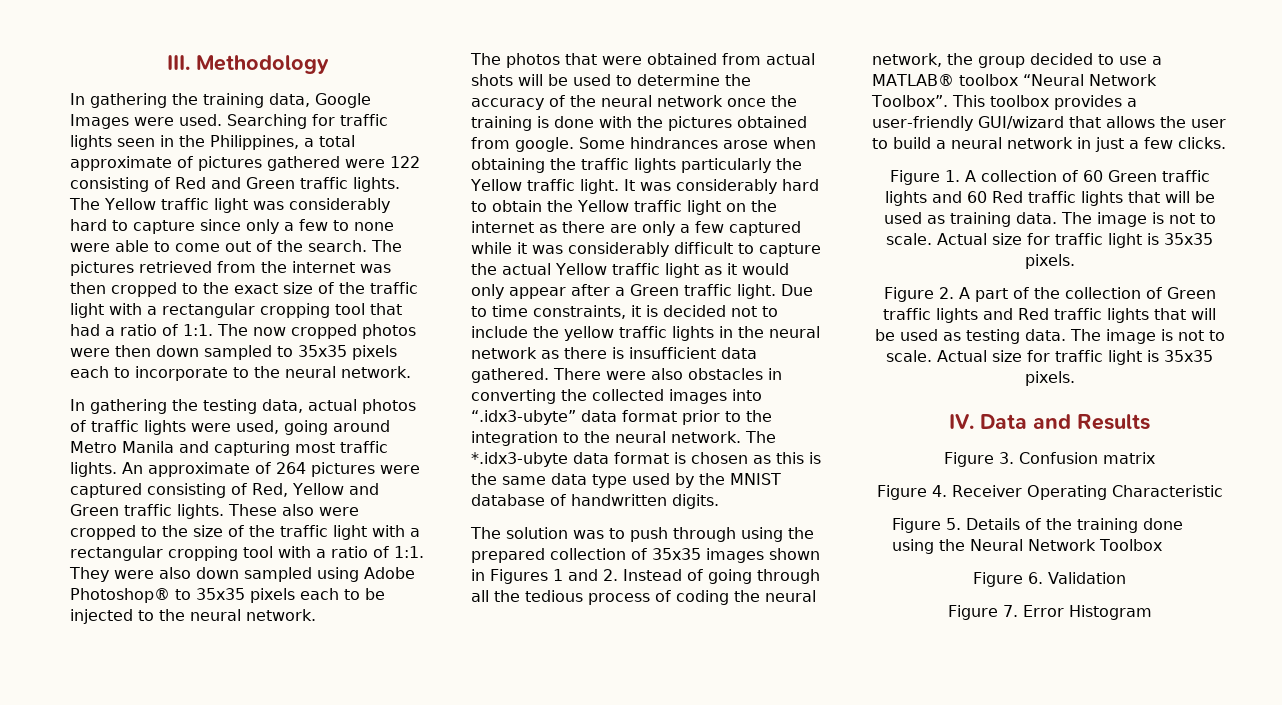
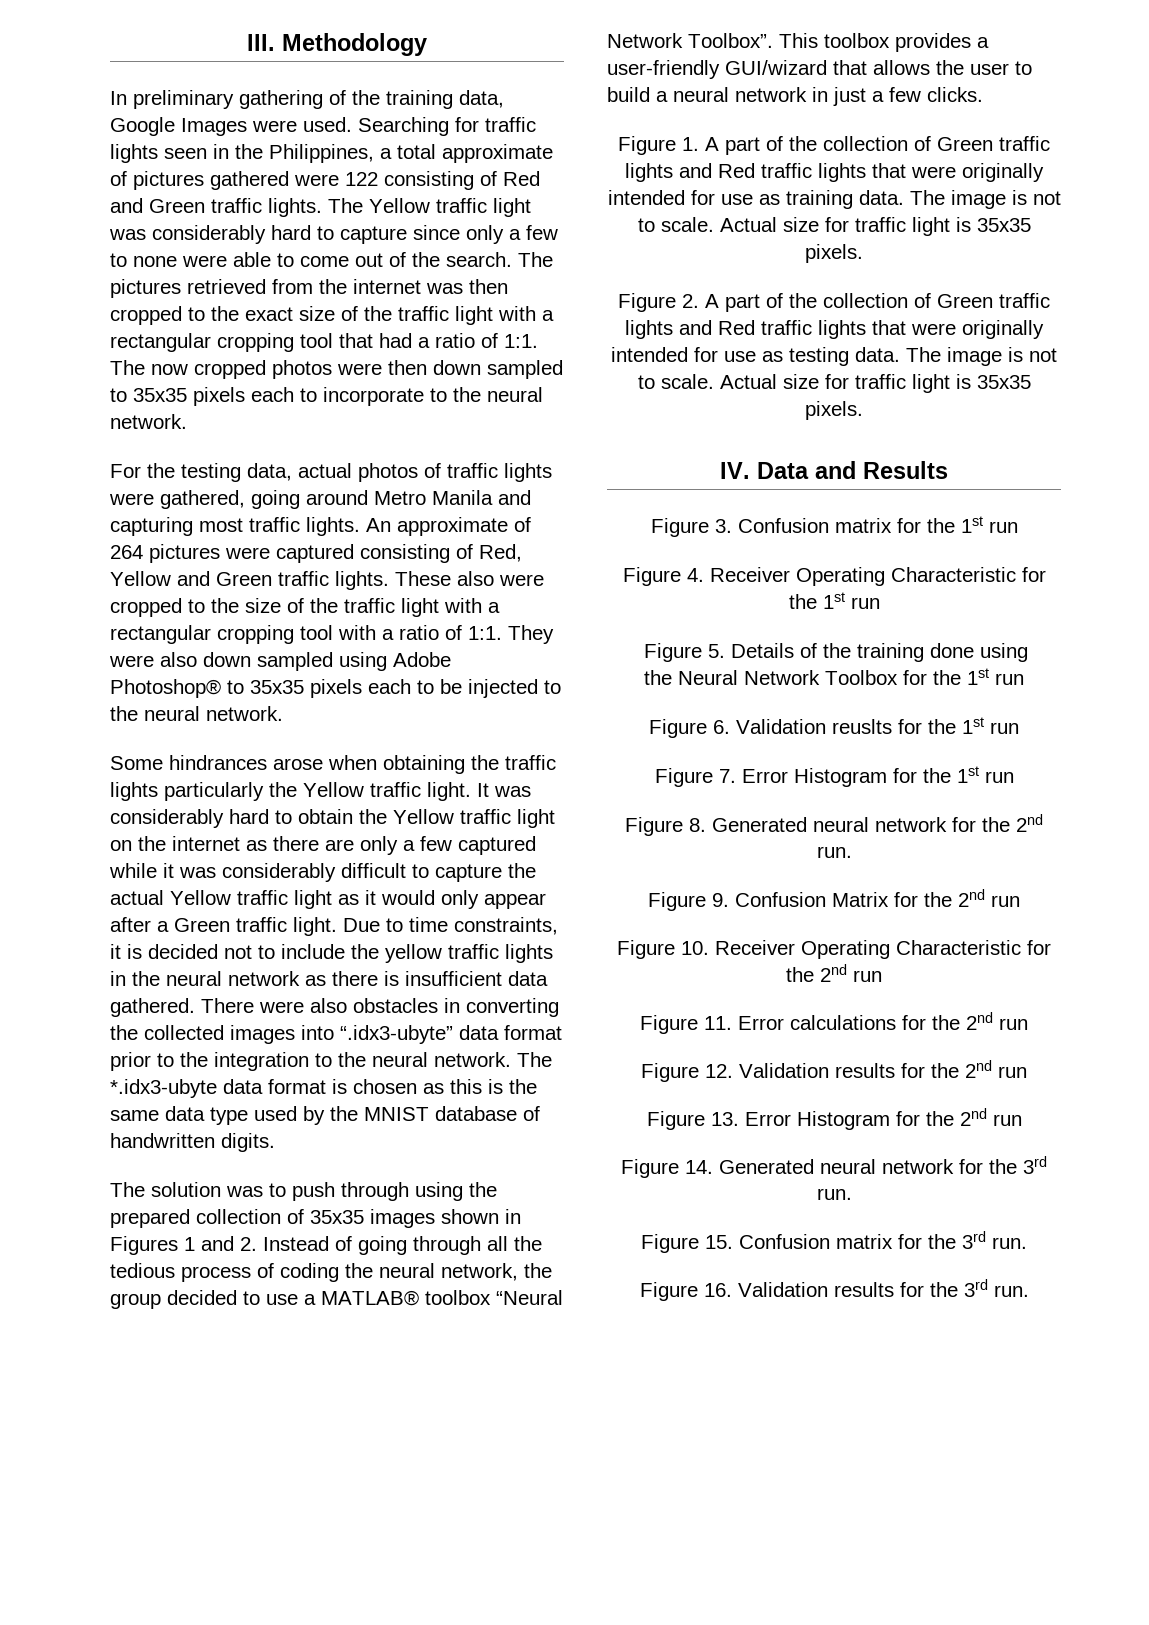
- In gathering the training data, Google Images were used.
+ In preliminary gathering of the training data, Google Images were used.
- In gathering the testing data, actual photos of traffic lights were used, going around Metro Manila and capturing most traffic lights.
+ For the testing data, actual photos of traffic lights were gathered, going around Metro Manila and capturing most traffic lights.
- The photos that were obtained from actual shots will be used to determine the accuracy of the neural network once the training is done with the pictures obtained from google.
- Figure 1. A collection of 60 Green traffic lights and 60 Red traffic lights that will be used as training data.
+ Figure 1. A part of the collection of Green traffic lights and Red traffic lights that were originally intended for use as training data.
- Figure 2. A part of the collection of Green traffic lights and Red traffic lights that will be used as testing data.
+ Figure 2. A part of the collection of Green traffic lights and Red traffic lights that were originally intended for use as testing data.
- Figure 3. Confusion matrix
+ Figure 3. Confusion matrix for the 1st run
- Figure 4. Receiver Operating Characteristic
+ Figure 4. Receiver Operating Characteristic for the 1st run
- Figure 5. Details of the training done using the Neural Network Toolbox
+ Figure 5. Details of the training done using the Neural Network Toolbox for the 1st run
- Figure 6. Validation
+ Figure 6. Validation reuslts for the 1st run
- Figure 7. Error Histogram
+ Figure 7. Error Histogram for the 1st run
+ Figure 8. Generated neural network for the 2nd run.
+ Figure 9. Confusion Matrix for the 2nd run
+ Figure 10. Receiver Operating Characteristic for the 2nd run
+ Figure 11. Error calculations for the 2nd run
+ Figure 12. Validation results for the 2nd run
+ Figure 13. Error Histogram for the 2nd run
+ Figure 14. Generated neural network for the 3rd run.
+ Figure 15. Confusion matrix for the 3rd run.
+ Figure 16. Validation results for the 3rd run.

